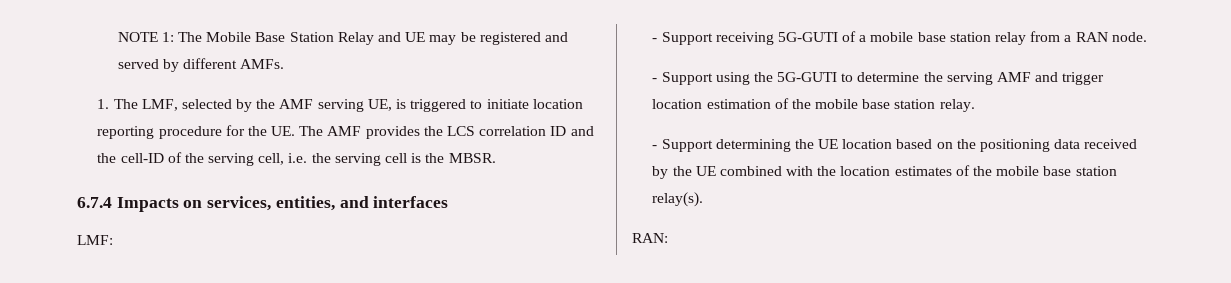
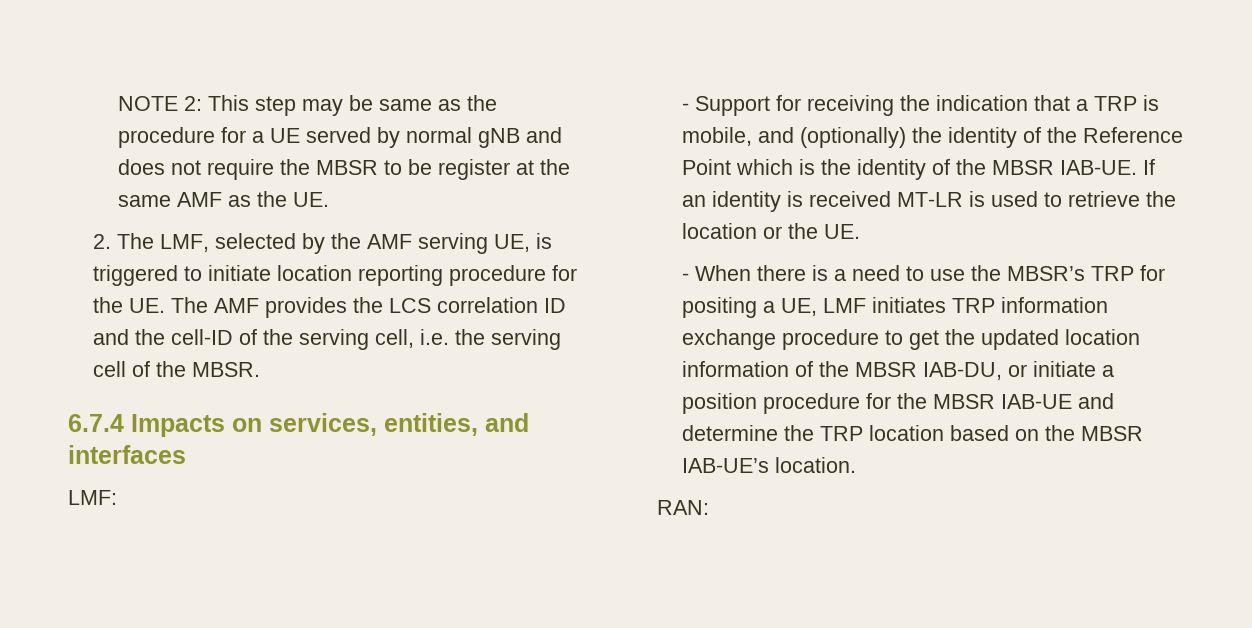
- NOTE 1: The Mobile Base Station Relay and UE may be registered and served by different AMFs.
- 1. The LMF, selected by the AMF serving UE, is triggered to initiate location reporting procedure for the UE. The AMF provides the LCS correlation ID and the cell-ID of the serving cell, i.e. the serving cell is the MBSR.
+ NOTE 2: This step may be same as the procedure for a UE served by normal gNB and does not require the MBSR to be register at the same AMF as the UE.
+ 2. The LMF, selected by the AMF serving UE, is triggered to initiate location reporting procedure for the UE. The AMF provides the LCS correlation ID and the cell-ID of the serving cell, i.e. the serving cell of the MBSR.
- - Support receiving 5G-GUTI of a mobile base station relay from a RAN node.
- - Support using the 5G-GUTI to determine the serving AMF and trigger location estimation of the mobile base station relay.
- - Support determining the UE location based on the positioning data received by the UE combined with the location estimates of the mobile base station relay(s).
+ - Support for receiving the indication that a TRP is mobile, and (optionally) the identity of the Reference Point which is the identity of the MBSR IAB-UE. If an identity is received MT-LR is used to retrieve the location or the UE.
+ - When there is a need to use the MBSR’s TRP for positing a UE, LMF initiates TRP information exchange procedure to get the updated location information of the MBSR IAB-DU, or initiate a position procedure for the MBSR IAB-UE and determine the TRP location based on the MBSR IAB-UE’s location.

